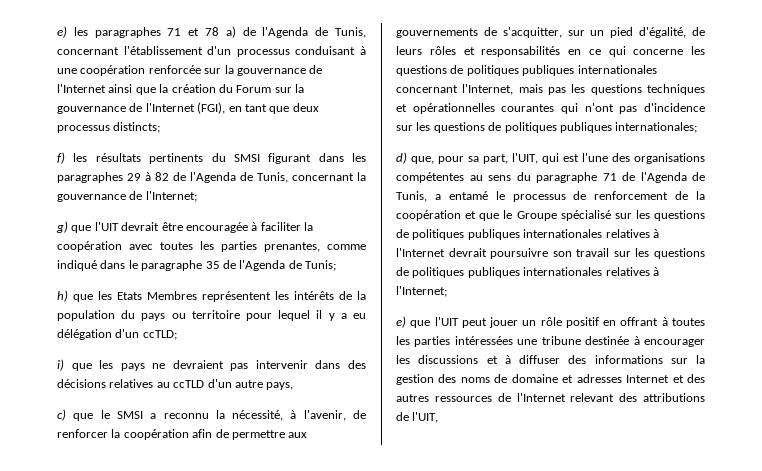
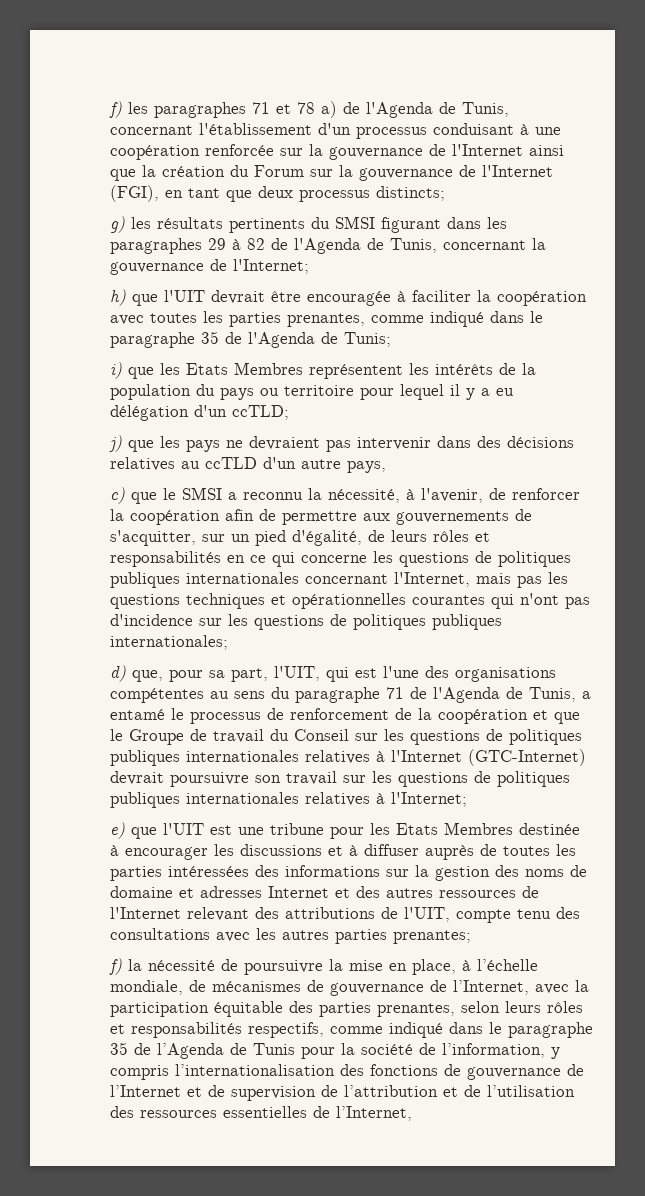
- e) les paragraphes 71 et 78 a) de l'Agenda de Tunis, concernant l'établissement d'un processus conduisant à une coopération renforcée sur la gouvernance de l'Internet ainsi que la création du Forum sur la gouvernance de l'Internet (FGI), en tant que deux processus distincts;
+ f) les paragraphes 71 et 78 a) de l'Agenda de Tunis, concernant l'établissement d'un processus conduisant à une coopération renforcée sur la gouvernance de l'Internet ainsi que la création du Forum sur la gouvernance de l'Internet (FGI), en tant que deux processus distincts;
- f) les résultats pertinents du SMSI figurant dans les paragraphes 29 à 82 de l'Agenda de Tunis, concernant la gouvernance de l'Internet;
+ g) les résultats pertinents du SMSI figurant dans les paragraphes 29 à 82 de l'Agenda de Tunis, concernant la gouvernance de l'Internet;
- g) que l'UIT devrait être encouragée à faciliter la coopération avec toutes les parties prenantes, comme indiqué dans le paragraphe 35 de l'Agenda de Tunis;
+ h) que l'UIT devrait être encouragée à faciliter la coopération avec toutes les parties prenantes, comme indiqué dans le paragraphe 35 de l'Agenda de Tunis;
- h) que les Etats Membres représentent les intérêts de la population du pays ou territoire pour lequel il y a eu délégation d'un ccTLD;
+ i) que les Etats Membres représentent les intérêts de la population du pays ou territoire pour lequel il y a eu délégation d'un ccTLD;
- i) que les pays ne devraient pas intervenir dans des décisions relatives au ccTLD d'un autre pays,
+ j) que les pays ne devraient pas intervenir dans des décisions relatives au ccTLD d'un autre pays,
- d) que, pour sa part, l'UIT, qui est l'une des organisations compétentes au sens du paragraphe 71 de l'Agenda de Tunis, a entamé le processus de renforcement de la coopération et que le Groupe spécialisé sur les questions de politiques publiques internationales relatives à l'Internet devrait poursuivre son travail sur les questions de politiques publiques internationales relatives à l'Internet;
+ d) que, pour sa part, l'UIT, qui est l'une des organisations compétentes au sens du paragraphe 71 de l'Agenda de Tunis, a entamé le processus de renforcement de la coopération et que le Groupe de travail du Conseil sur les questions de politiques publiques internationales relatives à l'Internet (GTC-Internet) devrait poursuivre son travail sur les questions de politiques publiques internationales relatives à l'Internet;
- e) que l'UIT peut jouer un rôle positif en offrant à toutes les parties intéressées une tribune destinée à encourager les discussions et à diffuser des informations sur la gestion des noms de domaine et adresses Internet et des autres ressources de l'Internet relevant des attributions de l'UIT,
+ e) que l'UIT est une tribune pour les Etats Membres destinée à encourager les discussions et à diffuser auprès de toutes les parties intéressées des informations sur la gestion des noms de domaine et adresses Internet et des autres ressources de l'Internet relevant des attributions de l'UIT, compte tenu des consultations avec les autres parties prenantes;
+ f) la nécessité de poursuivre la mise en place, à l’échelle mondiale, de mécanismes de gouvernance de l’Internet, avec la participation équitable des parties prenantes, selon leurs rôles et responsabilités respectifs, comme indiqué dans le paragraphe 35 de l’Agenda de Tunis pour la société de l’information, y compris l’internationalisation des fonctions de gouvernance de l’Internet et de supervision de l’attribution et de l’utilisation des ressources essentielles de l’Internet,

